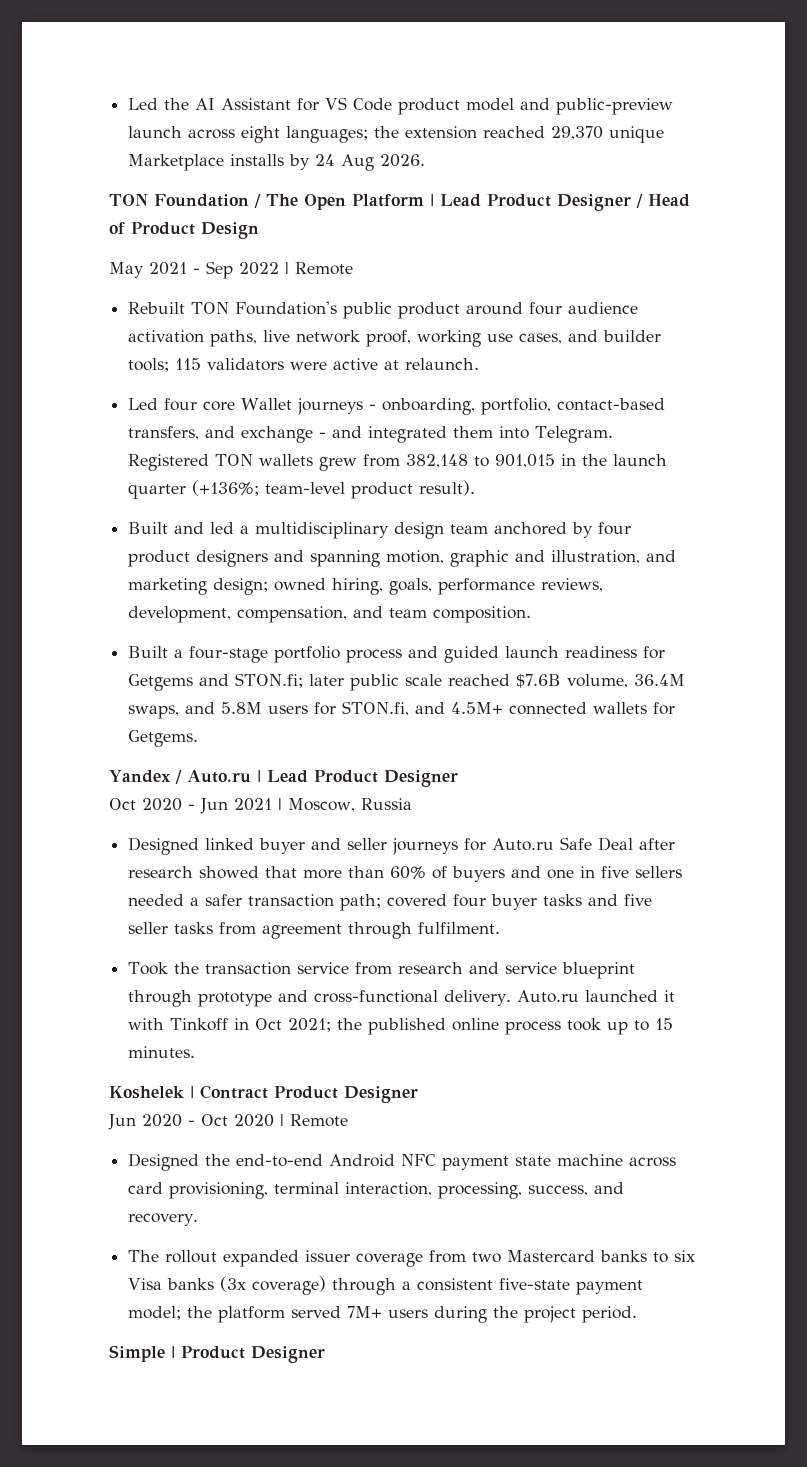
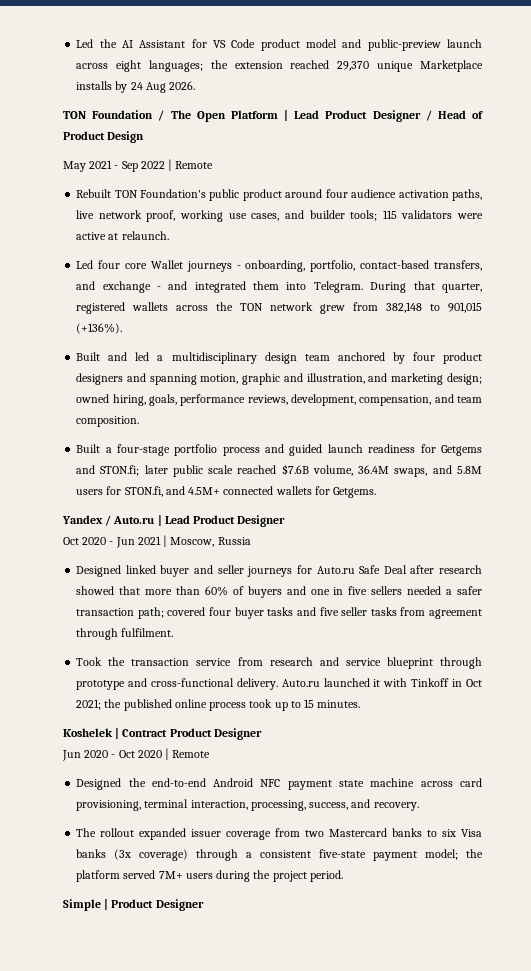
- Registered TON wallets grew from 382,148 to 901,015 in the launch quarter (+136%; team-level product result).
+ During that quarter, registered wallets across the TON network grew from 382,148 to 901,015 (+136%).

